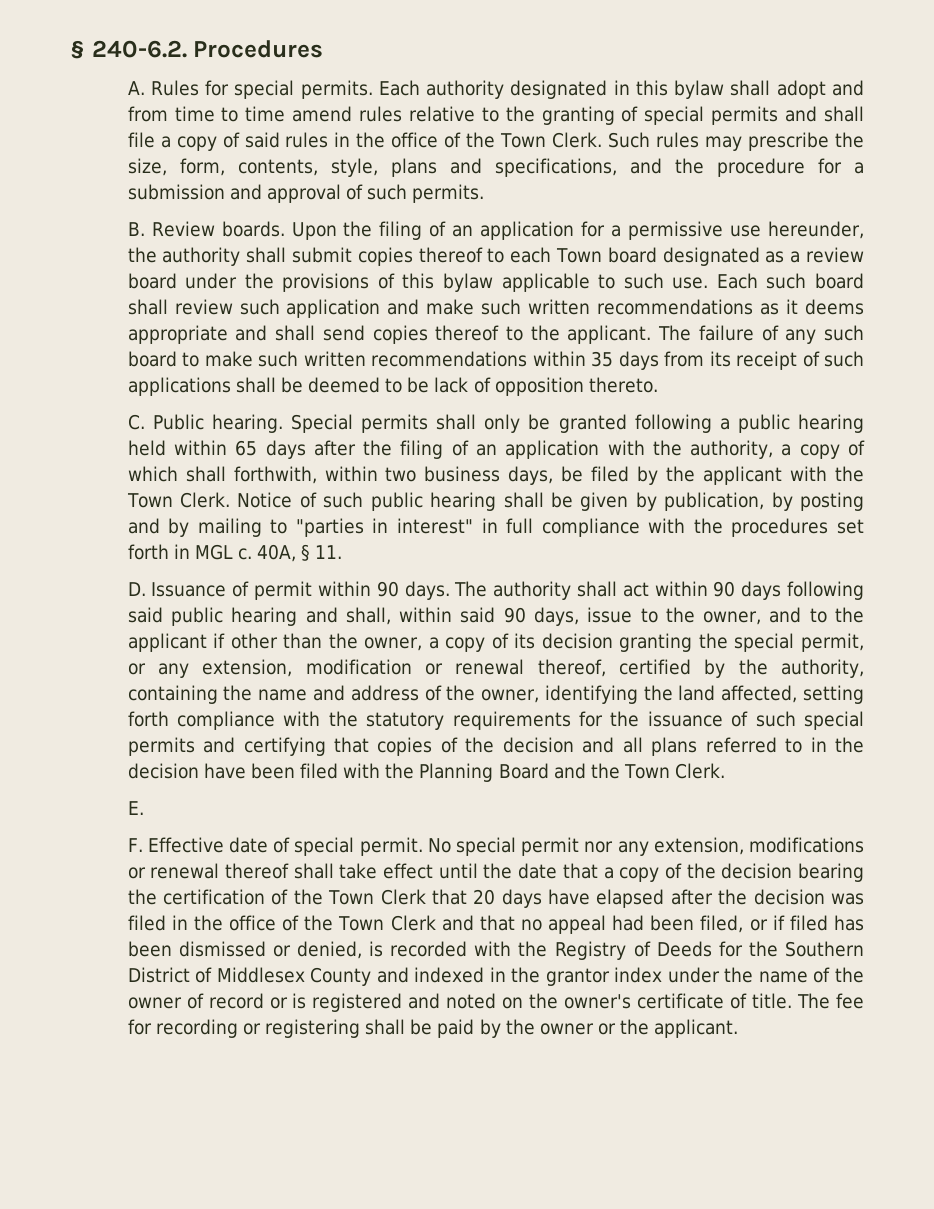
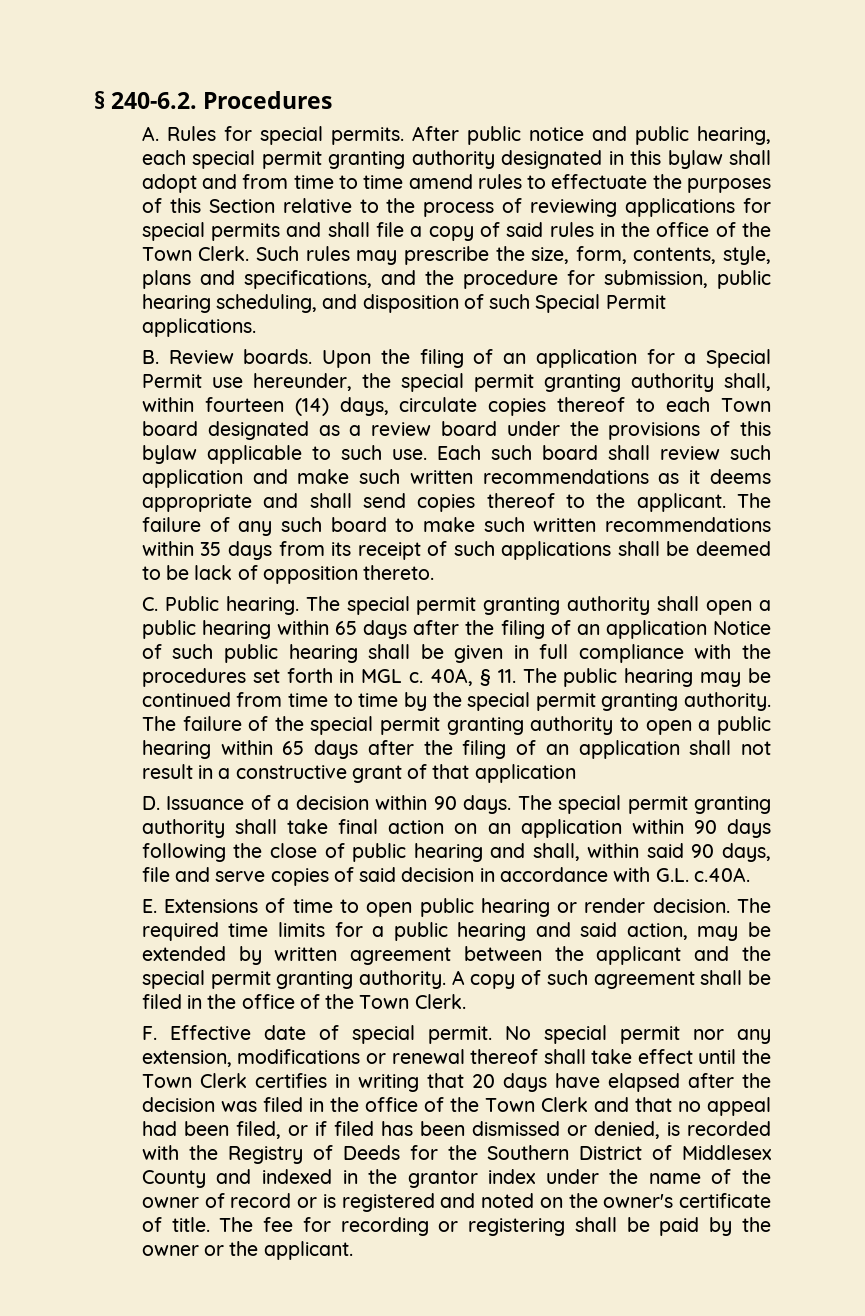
- Each authority designated in this bylaw shall adopt and from time to time amend rules relative to the granting of special permits and shall file a copy of said rules in the office of the Town Clerk.
+ After public notice and public hearing, each special permit granting authority designated in this bylaw shall adopt and from time to time amend rules to effectuate the purposes of this Section relative to the process of reviewing applications for special permits and shall file a copy of said rules in the office of the Town Clerk.
- Such rules may prescribe the size, form, contents, style, plans and specifications, and the procedure for a submission and approval of such permits.
+ Such rules may prescribe the size, form, contents, style, plans and specifications, and the procedure for submission, public hearing scheduling, and disposition of such Special Permit applications.
- Upon the filing of an application for a permissive use hereunder, the authority shall submit copies thereof to each Town board designated as a review board under the provisions of this bylaw applicable to such use.
+ Upon the filing of an application for a Special Permit use hereunder, the special permit granting authority shall, within fourteen (14) days, circulate copies thereof to each Town board designated as a review board under the provisions of this bylaw applicable to such use.
- Special permits shall only be granted following a public hearing held within 65 days after the filing of an application with the authority, a copy of which shall forthwith, within two business days, be filed by the applicant with the Town Clerk. Notice of such public hearing shall be given by publication, by posting and by mailing to "parties in interest" in full compliance with the procedures set forth in MGL c.
+ The special permit granting authority shall open a public hearing within 65 days after the filing of an application Notice of such public hearing shall be given in full compliance with the procedures set forth in MGL c.
- 40A, § 11.
+ 40A, § 11. The public hearing may be continued from time to time by the special permit granting authority. The failure of the special permit granting authority to open a public hearing within 65 days after the filing of an application shall not result in a constructive grant of that application
- D. Issuance of permit within 90 days.
+ D. Issuance of a decision within 90 days.
- The authority shall act within 90 days following said public hearing and shall, within said 90 days, issue to the owner, and to the applicant if other than the owner, a copy of its decision granting the special permit, or any extension, modification or renewal thereof, certified by the authority, containing the name and address of the owner, identifying the land affected, setting forth compliance with the statutory requirements for the issuance of such special permits and certifying that copies of the decision and all plans referred to in the decision have been filed with the Planning Board and the Town Clerk.
- E.
+ The special permit granting authority shall take final action on an application within 90 days following the close of public hearing and shall, within said 90 days, file and serve copies of said decision in accordance with G.L. c.40A.
+ E. Extensions of time to open public hearing or render decision. The required time limits for a public hearing and said action, may be extended by written agreement between the applicant and the special permit granting authority. A copy of such agreement shall be filed in the office of the Town Clerk.
- No special permit nor any extension, modifications or renewal thereof shall take effect until the date that a copy of the decision bearing the certification of the Town Clerk that 20 days have elapsed after the decision was filed in the office of the Town Clerk and that no appeal had been filed, or if filed has been dismissed or denied, is recorded with the Registry of Deeds for the Southern District of Middlesex County and indexed in the grantor index under the name of the owner of record or is registered and noted on the owner's certificate of title.
+ No special permit nor any extension, modifications or renewal thereof shall take effect until the Town Clerk certifies in writing that 20 days have elapsed after the decision was filed in the office of the Town Clerk and that no appeal had been filed, or if filed has been dismissed or denied, is recorded with the Registry of Deeds for the Southern District of Middlesex County and indexed in the grantor index under the name of the owner of record or is registered and noted on the owner's certificate of title.

